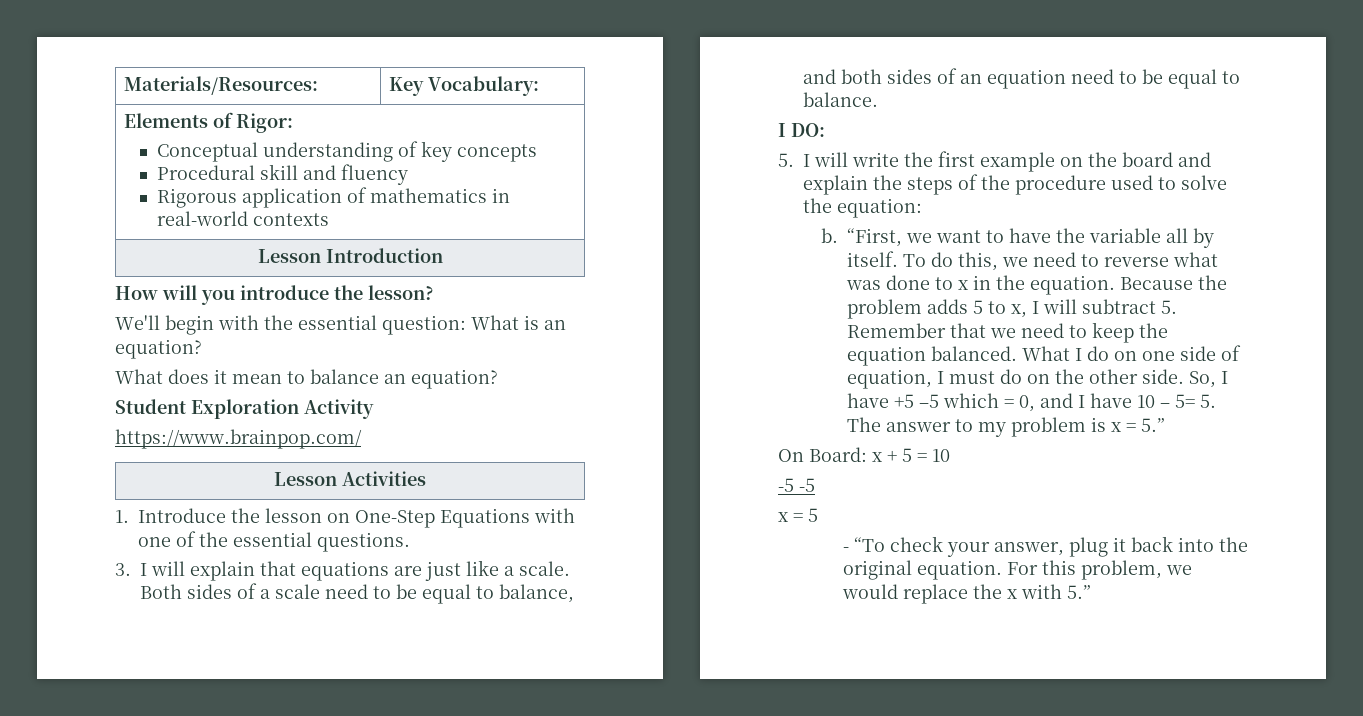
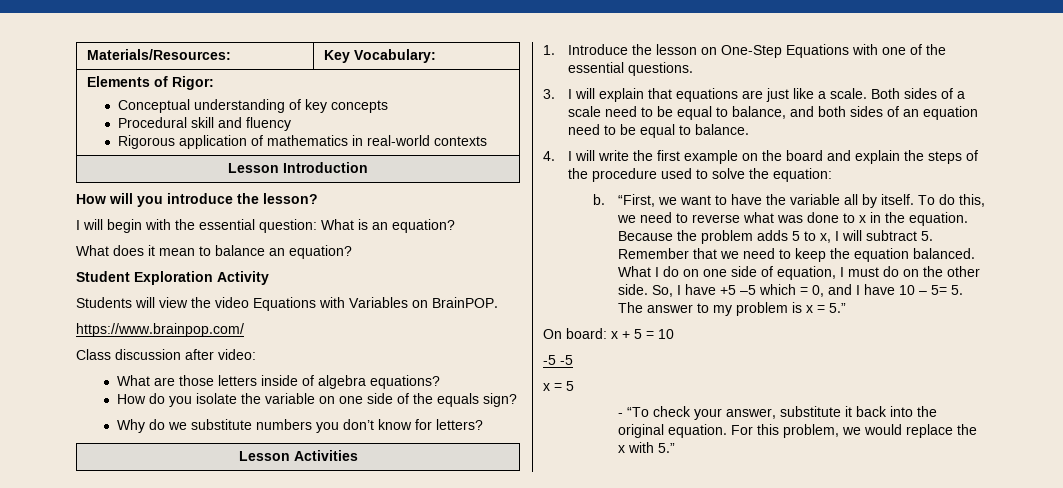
- We'll begin with the essential question: What is an equation?
+ I will begin with the essential question: What is an equation?
+ Students will view the video Equations with Variables on BrainPOP.
  https://www.brainpop.com/
+ Class discussion after video:
+ What are those letters inside of algebra equations?
+ How do you isolate the variable on one side of the equals sign?
+ Why do we substitute numbers you don’t know for letters?
- I DO:
- 5. I will write the first example on the board and explain the steps of the procedure used to solve the equation:
+ 4. I will write the first example on the board and explain the steps of the procedure used to solve the equation:
- On Board: x + 5 = 10
+ On board: x + 5 = 10
- - “To check your answer, plug it back into the original equation.
+ - “To check your answer, substitute it back into the original equation.

